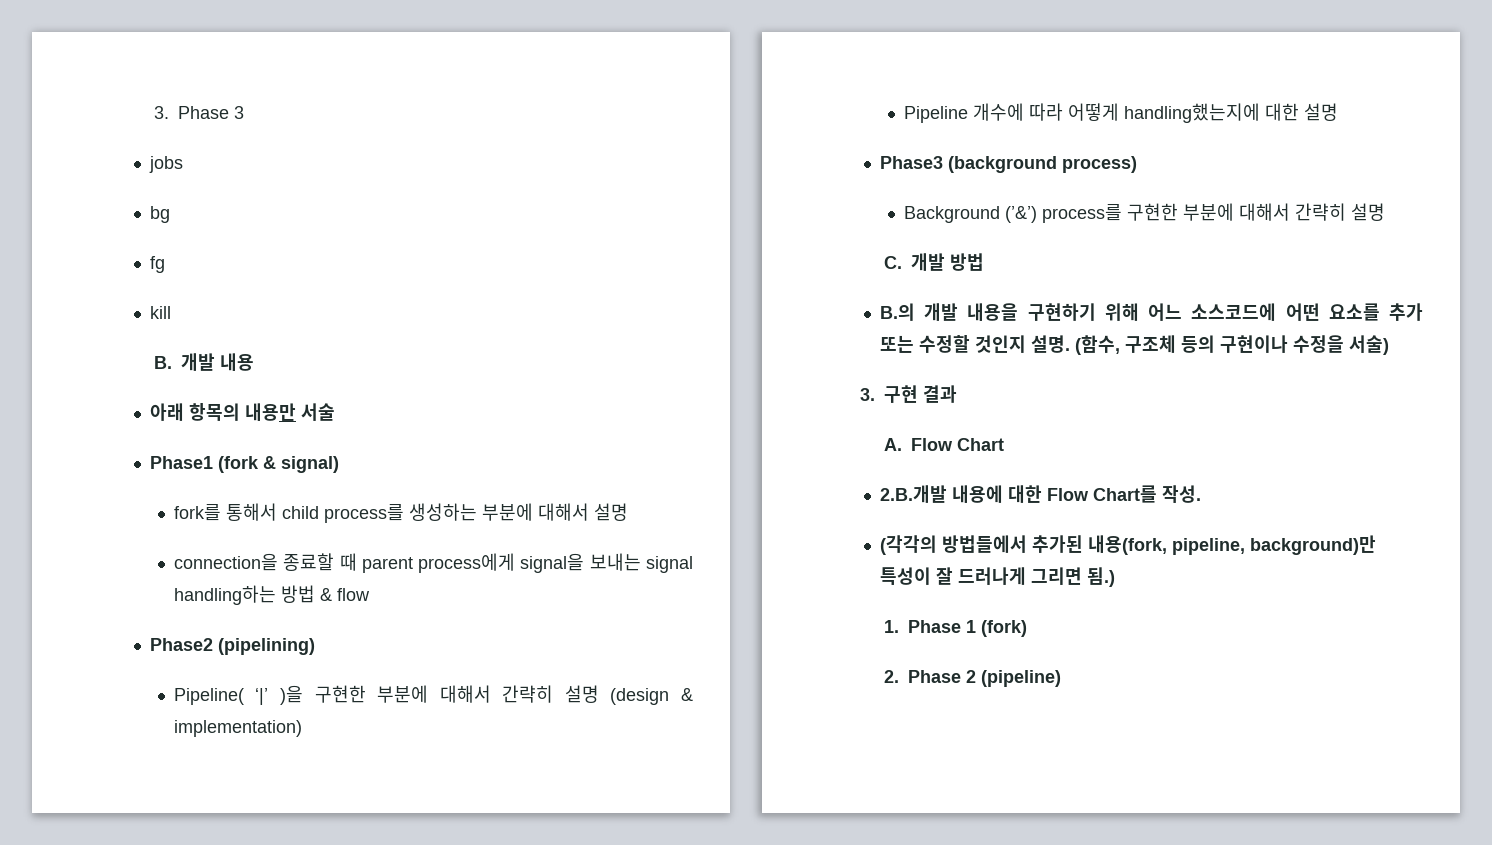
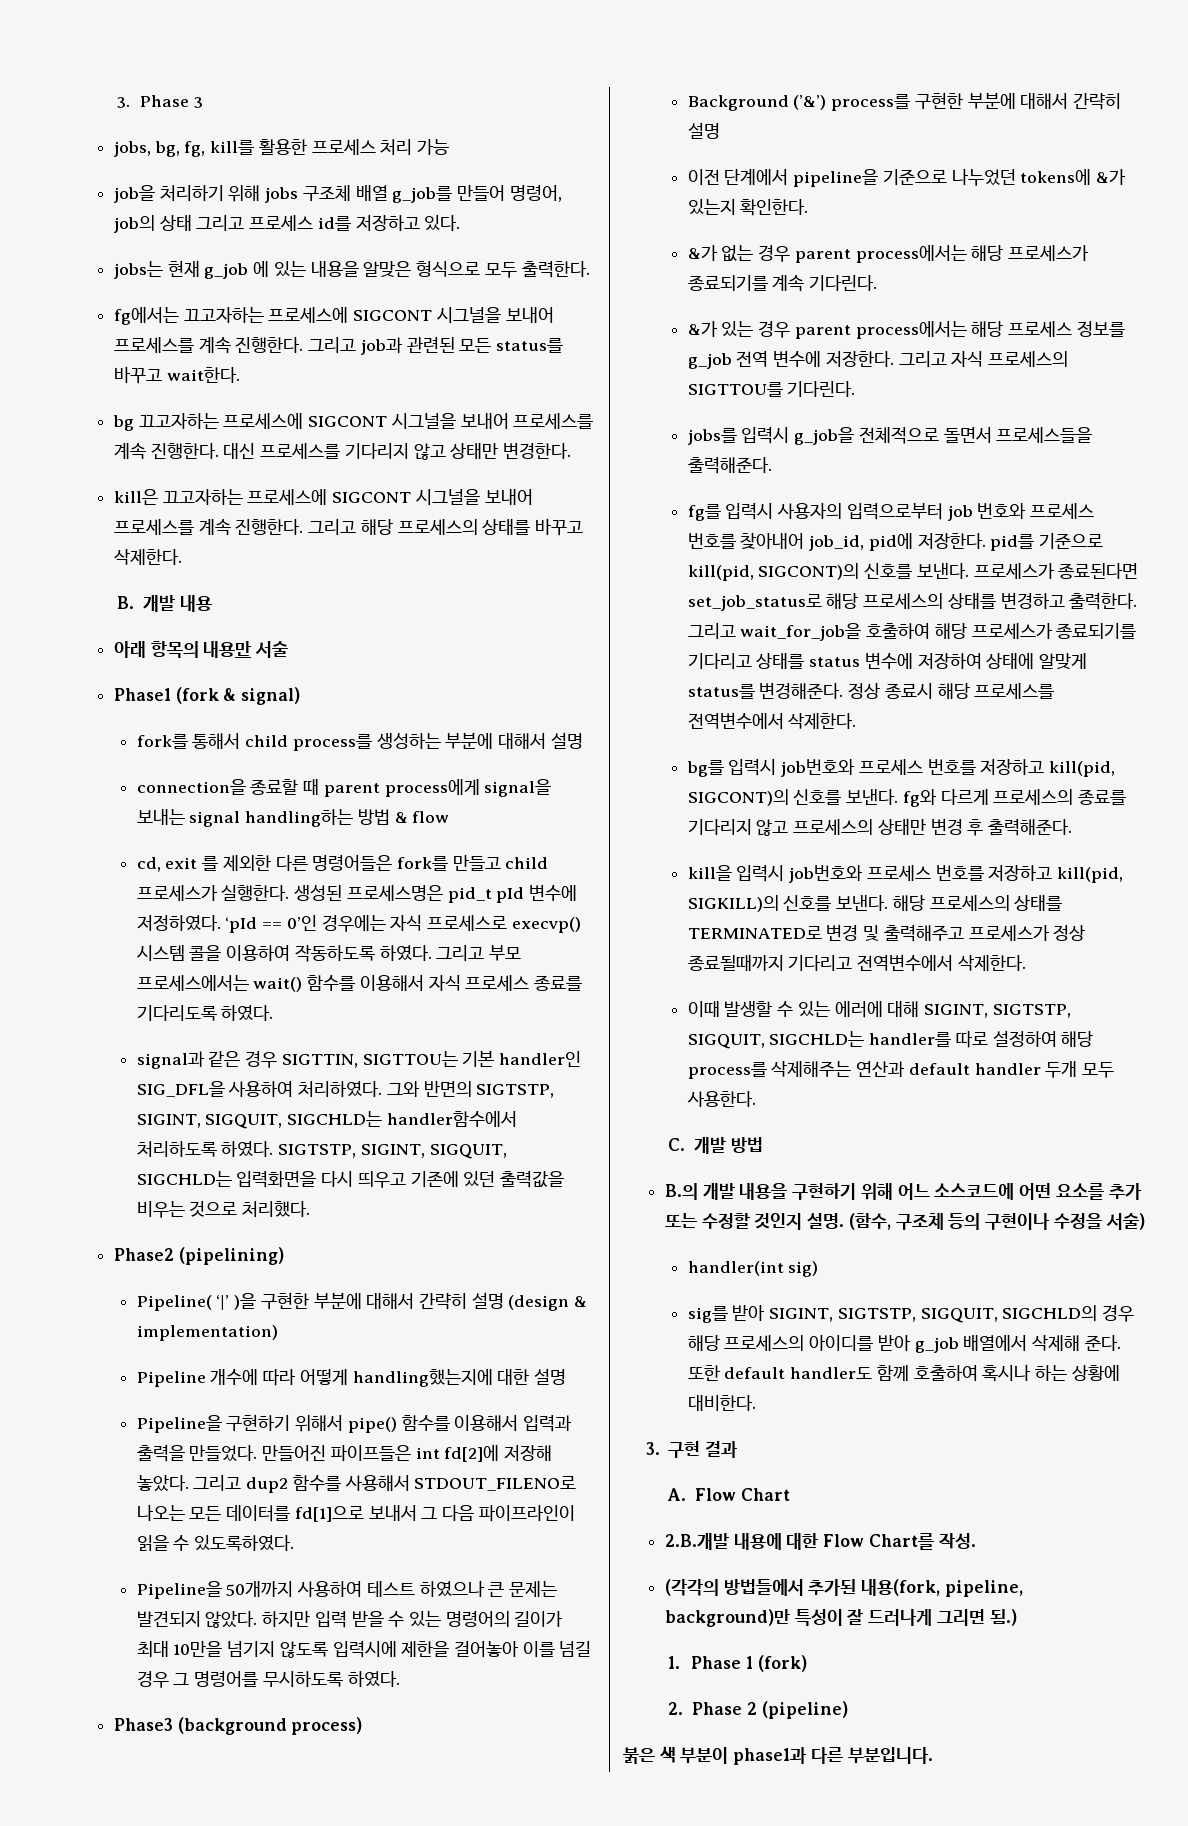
- jobs
- bg
- fg
- kill
+ jobs, bg, fg, kill를 활용한 프로세스 처리 가능
+ job을 처리하기 위해 jobs 구조체 배열 g_job를 만들어 명령어, job의 상태 그리고 프로세스 id를 저장하고 있다.
+ jobs는 현재 g_job 에 있는 내용을 알맞은 형식으로 모두 출력한다.
+ fg에서는 끄고자하는 프로세스에 SIGCONT 시그널을 보내어 프로세스를 계속 진행한다. 그리고 job과 관련된 모든 status를 바꾸고 wait한다.
+ bg 끄고자하는 프로세스에 SIGCONT 시그널을 보내어 프로세스를 계속 진행한다. 대신 프로세스를 기다리지 않고 상태만 변경한다.
+ kill은 끄고자하는 프로세스에 SIGCONT 시그널을 보내어 프로세스를 계속 진행한다. 그리고 해당 프로세스의 상태를 바꾸고 삭제한다.
+ cd, exit 를 제외한 다른 명령어들은 fork를 만들고 child 프로세스가 실행한다. 생성된 프로세스명은 pid_t pId 변수에 저정하였다. ‘pId == 0’인 경우에는 자식 프로세스로 execvp() 시스템 콜을 이용하여 작동하도록 하였다. 그리고 부모 프로세스에서는 wait() 함수를 이용해서 자식 프로세스 종료를 기다리도록 하였다.
+ signal과 같은 경우 SIGTTIN, SIGTTOU는 기본 handler인 SIG_DFL을 사용하여 처리하였다. 그와 반면의 SIGTSTP, SIGINT, SIGQUIT, SIGCHLD는 handler함수에서 처리하도록 하였다. SIGTSTP, SIGINT, SIGQUIT, SIGCHLD는 입력화면을 다시 띄우고 기존에 있던 출력값을 비우는 것으로 처리했다.
+ Pipeline을 구현하기 위해서 pipe() 함수를 이용해서 입력과 출력을 만들었다. 만들어진 파이프들은 int fd[2]에 저장해 놓았다. 그리고 dup2 함수를 사용해서 STDOUT_FILENO로 나오는 모든 데이터를 fd[1]으로 보내서 그 다음 파이프라인이 읽을 수 있도록하였다.
+ Pipeline을 50개까지 사용하여 테스트 하였으나 큰 문제는 발견되지 않았다. 하지만 입력 받을 수 있는 명령어의 길이가 최대 10만을 넘기지 않도록 입력시에 제한을 걸어놓아 이를 넘길 경우 그 명령어를 무시하도록 하였다.
+ 이전 단계에서 pipeline을 기준으로 나누었던 tokens에 &가 있는지 확인한다.
+ &가 없는 경우 parent process에서는 해당 프로세스가 종료되기를 계속 기다린다.
+ &가 있는 경우 parent process에서는 해당 프로세스 정보를 g_job 전역 변수에 저장한다. 그리고 자식 프로세스의 SIGTTOU를 기다린다.
+ jobs를 입력시 g_job을 전체적으로 돌면서 프로세스들을 출력해준다.
+ fg를 입력시 사용자의 입력으로부터 job 번호와 프로세스 번호를 찾아내어 job_id, pid에 저장한다. pid를 기준으로 kill(pid, SIGCONT)의 신호를 보낸다. 프로세스가 종료된다면 set_job_status로 해당 프로세스의 상태를 변경하고 출력한다. 그리고 wait_for_job을 호출하여 해당 프로세스가 종료되기를 기다리고 상태를 status 변수에 저장하여 상태에 알맞게 status를 변경해준다. 정상 종료시 해당 프로세스를 전역변수에서 삭제한다.
+ bg를 입력시 job번호와 프로세스 번호를 저장하고 kill(pid, SIGCONT)의 신호를 보낸다. fg와 다르게 프로세스의 종료를 기다리지 않고 프로세스의 상태만 변경 후 출력해준다.
+ kill을 입력시 job번호와 프로세스 번호를 저장하고 kill(pid, SIGKILL)의 신호를 보낸다. 해당 프로세스의 상태를 TERMINATED로 변경 및 출력해주고 프로세스가 정상 종료될때까지 기다리고 전역변수에서 삭제한다.
+ 이때 발생할 수 있는 에러에 대해 SIGINT, SIGTSTP, SIGQUIT, SIGCHLD는 handler를 따로 설정하여 해당 process를 삭제해주는 연산과 default handler 두개 모두 사용한다.
+ handler(int sig)
+ sig를 받아 SIGINT, SIGTSTP, SIGQUIT, SIGCHLD의 경우 해당 프로세스의 아이디를 받아 g_job 배열에서 삭제해 준다. 또한 default handler도 함께 호출하여 혹시나 하는 상황에 대비한다.
+ 붉은 색 부분이 phase1과 다른 부분입니다.

